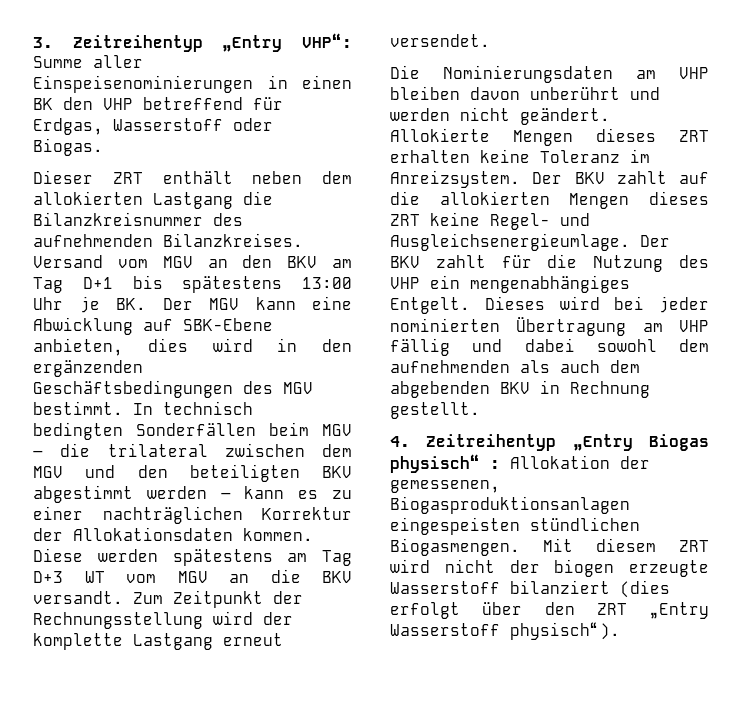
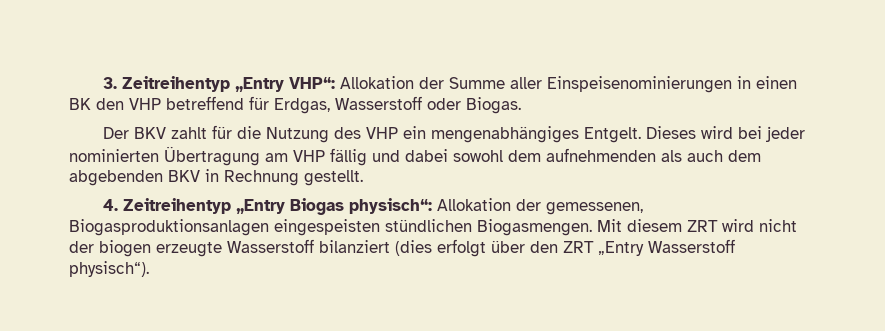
- 3. Zeitreihentyp „Entry VHP“: Summe aller Einspeisenominierungen in einen BK den VHP betreffend für Erdgas, Wasserstoff oder Biogas.
+ 3. Zeitreihentyp „Entry VHP“: Allokation der Summe aller Einspeisenominierungen in einen BK den VHP betreffend für Erdgas, Wasserstoff oder Biogas.
- Dieser ZRT enthält neben dem allokierten Lastgang die Bilanzkreisnummer des aufnehmenden Bilanzkreises. Versand vom MGV an den BKV am Tag D+1 bis spätestens 13:00 Uhr je BK. Der MGV kann eine Abwicklung auf SBK-Ebene anbieten, dies wird in den ergänzenden Geschäftsbedingungen des MGV bestimmt. In technisch bedingten Sonderfällen beim MGV – die trilateral zwischen dem MGV und den beteiligten BKV abgestimmt werden – kann es zu einer nachträglichen Korrektur der Allokationsdaten kommen. Diese werden spätestens am Tag D+3 WT vom MGV an die BKV versandt. Zum Zeitpunkt der Rechnungsstellung wird der komplette Lastgang erneut versendet.
- Die Nominierungsdaten am VHP bleiben davon unberührt und werden nicht geändert. Allokierte Mengen dieses ZRT erhalten keine Toleranz im Anreizsystem. Der BKV zahlt auf die allokierten Mengen dieses ZRT keine Regel- und Ausgleichsenergieumlage.
- 4. Zeitreihentyp „Entry Biogas physisch“ : Allokation der gemessenen, Biogasproduktionsanlagen eingespeisten stündlichen Biogasmengen.
+ 4. Zeitreihentyp „Entry Biogas physisch“: Allokation der gemessenen, Biogasproduktionsanlagen eingespeisten stündlichen Biogasmengen.

